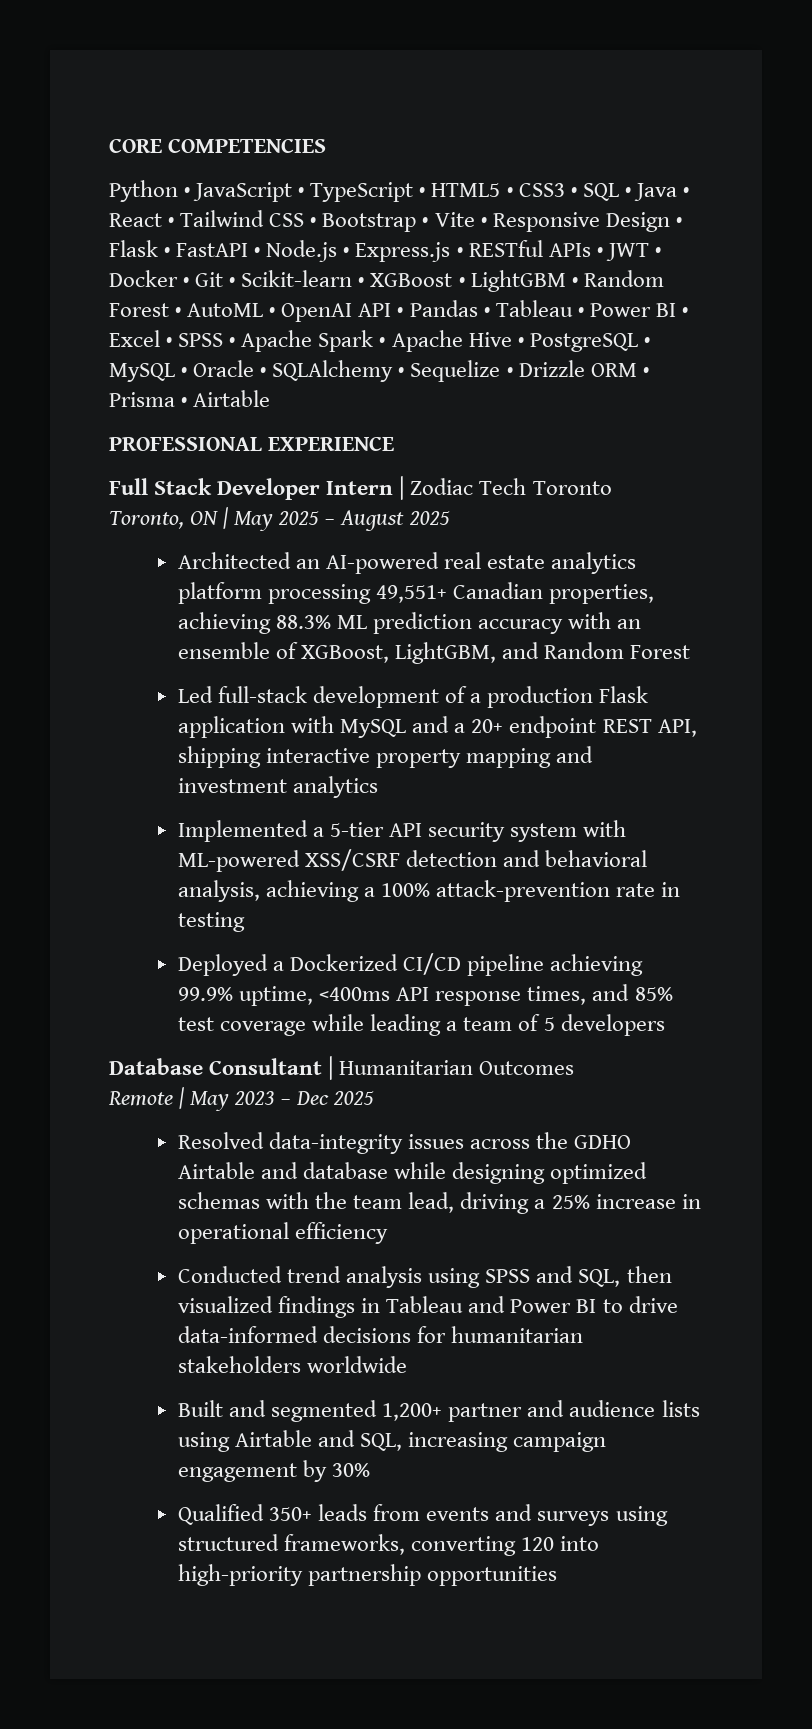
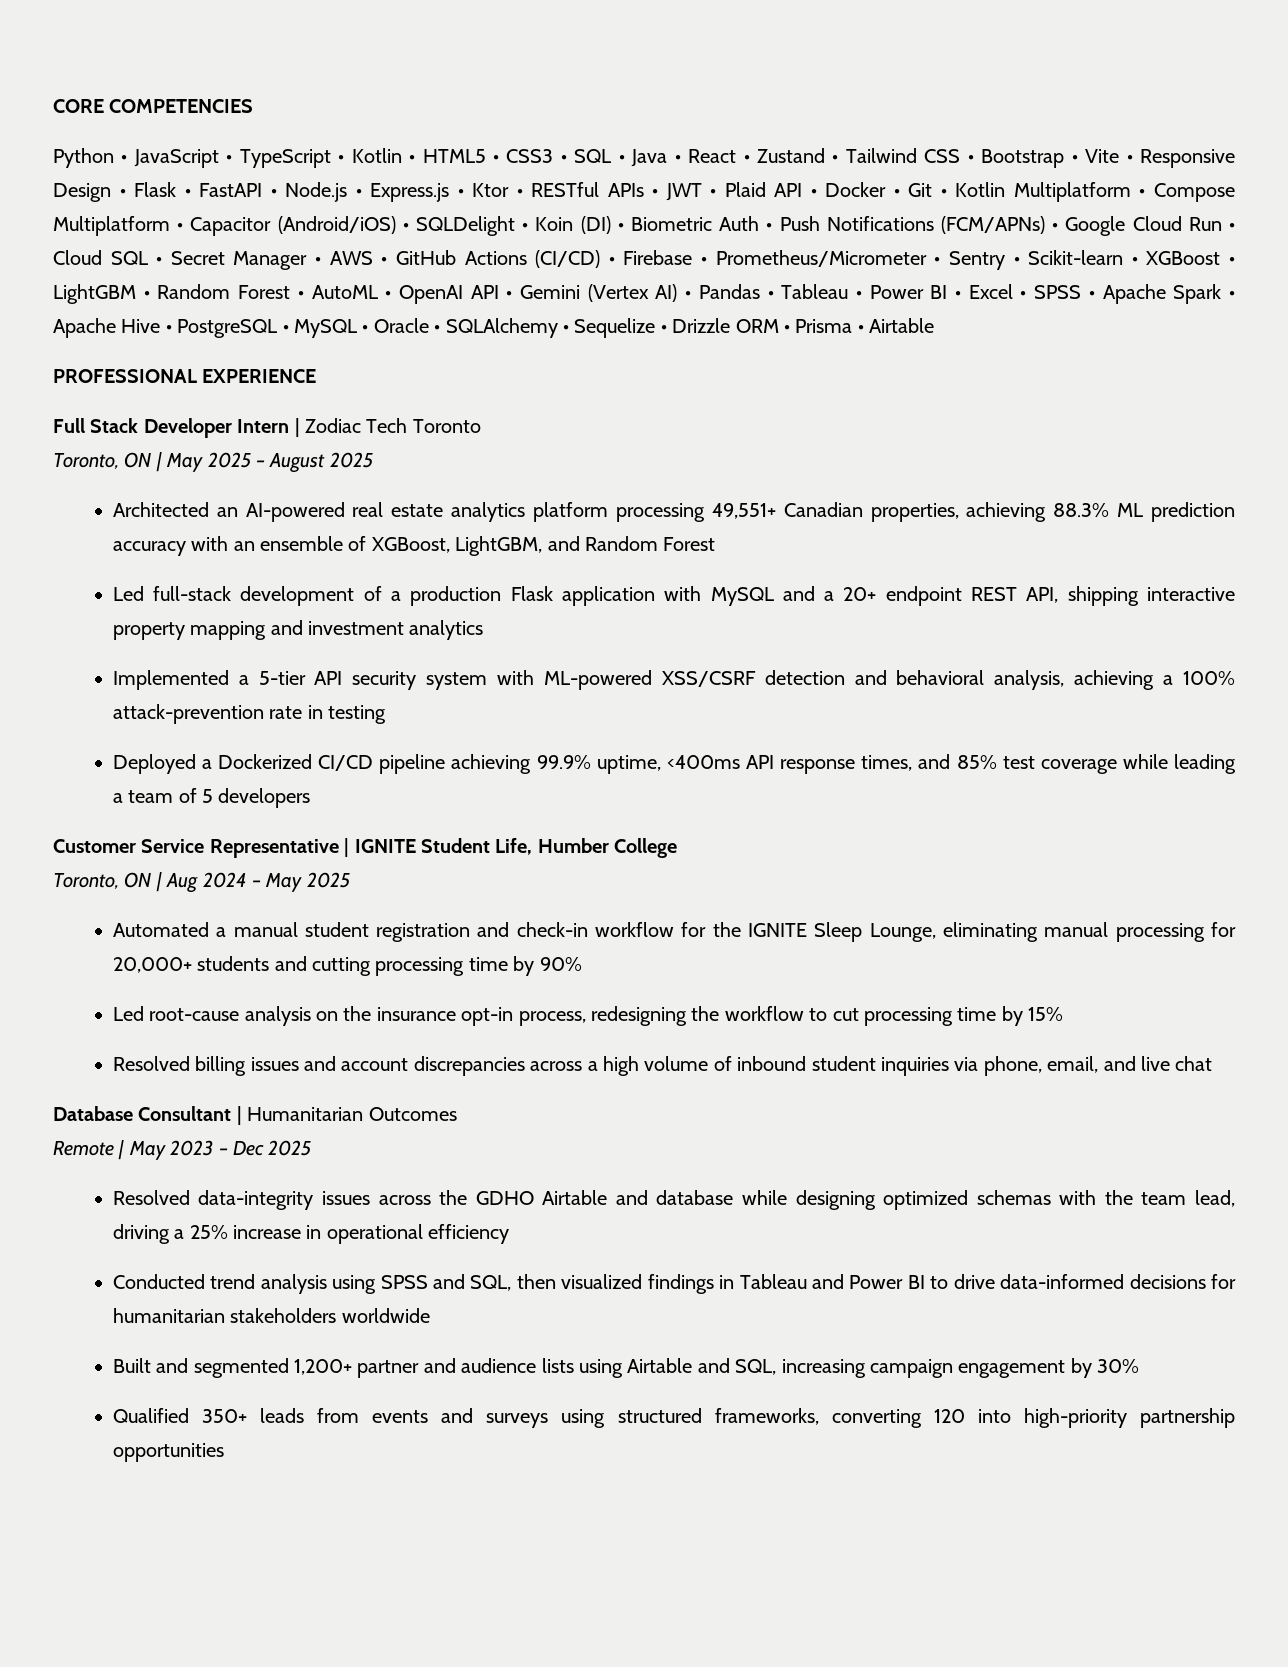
- Python • JavaScript • TypeScript • HTML5 • CSS3 • SQL • Java • React • Tailwind CSS • Bootstrap • Vite • Responsive Design • Flask • FastAPI • Node.js • Express.js • RESTful APIs • JWT • Docker • Git • Scikit-learn • XGBoost • LightGBM • Random Forest • AutoML • OpenAI API • Pandas • Tableau • Power BI • Excel • SPSS • Apache Spark • Apache Hive • PostgreSQL • MySQL • Oracle • SQLAlchemy • Sequelize • Drizzle ORM • Prisma • Airtable
+ Python • JavaScript • TypeScript • Kotlin • HTML5 • CSS3 • SQL • Java • React • Zustand • Tailwind CSS • Bootstrap • Vite • Responsive Design • Flask • FastAPI • Node.js • Express.js • Ktor • RESTful APIs • JWT • Plaid API • Docker • Git • Kotlin Multiplatform • Compose Multiplatform • Capacitor (Android/iOS) • SQLDelight • Koin (DI) • Biometric Auth • Push Notifications (FCM/APNs) • Google Cloud Run • Cloud SQL • Secret Manager • AWS • GitHub Actions (CI/CD) • Firebase • Prometheus/Micrometer • Sentry • Scikit-learn • XGBoost • LightGBM • Random Forest • AutoML • OpenAI API • Gemini (Vertex AI) • Pandas • Tableau • Power BI • Excel • SPSS • Apache Spark • Apache Hive • PostgreSQL • MySQL • Oracle • SQLAlchemy • Sequelize • Drizzle ORM • Prisma • Airtable
+ Customer Service Representative | IGNITE Student Life, Humber College
+ Toronto, ON | Aug 2024 – May 2025
+ Automated a manual student registration and check-in workflow for the IGNITE Sleep Lounge, eliminating manual processing for 20,000+ students and cutting processing time by 90%
+ Led root-cause analysis on the insurance opt-in process, redesigning the workflow to cut processing time by 15%
+ Resolved billing issues and account discrepancies across a high volume of inbound student inquiries via phone, email, and live chat

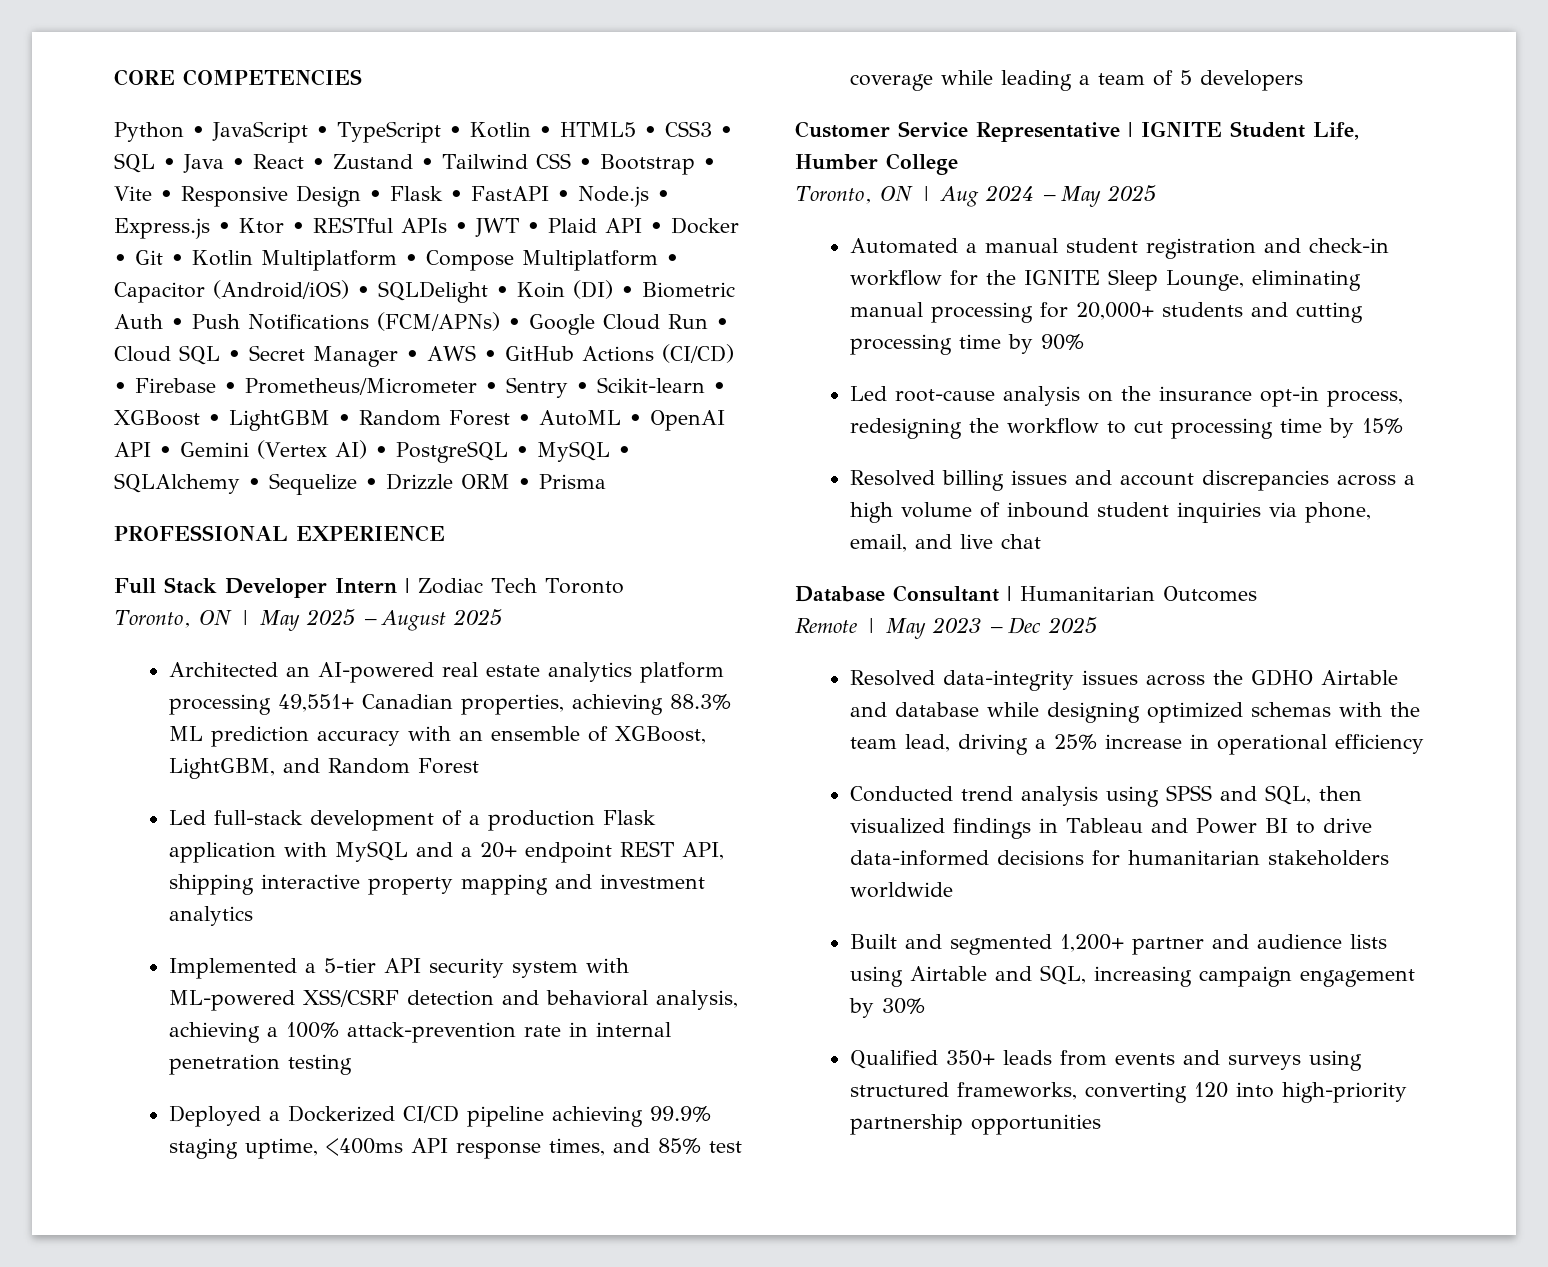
- Python • JavaScript • TypeScript • Kotlin • HTML5 • CSS3 • SQL • Java • React • Zustand • Tailwind CSS • Bootstrap • Vite • Responsive Design • Flask • FastAPI • Node.js • Express.js • Ktor • RESTful APIs • JWT • Plaid API • Docker • Git • Kotlin Multiplatform • Compose Multiplatform • Capacitor (Android/iOS) • SQLDelight • Koin (DI) • Biometric Auth • Push Notifications (FCM/APNs) • Google Cloud Run • Cloud SQL • Secret Manager • AWS • GitHub Actions (CI/CD) • Firebase • Prometheus/Micrometer • Sentry • Scikit-learn • XGBoost • LightGBM • Random Forest • AutoML • OpenAI API • Gemini (Vertex AI) • Pandas • Tableau • Power BI • Excel • SPSS • Apache Spark • Apache Hive • PostgreSQL • MySQL • Oracle • SQLAlchemy • Sequelize • Drizzle ORM • Prisma • Airtable
+ Python • JavaScript • TypeScript • Kotlin • HTML5 • CSS3 • SQL • Java • React • Zustand • Tailwind CSS • Bootstrap • Vite • Responsive Design • Flask • FastAPI • Node.js • Express.js • Ktor • RESTful APIs • JWT • Plaid API • Docker • Git • Kotlin Multiplatform • Compose Multiplatform • Capacitor (Android/iOS) • SQLDelight • Koin (DI) • Biometric Auth • Push Notifications (FCM/APNs) • Google Cloud Run • Cloud SQL • Secret Manager • AWS • GitHub Actions (CI/CD) • Firebase • Prometheus/Micrometer • Sentry • Scikit-learn • XGBoost • LightGBM • Random Forest • AutoML • OpenAI API • Gemini (Vertex AI) • PostgreSQL • MySQL • SQLAlchemy • Sequelize • Drizzle ORM • Prisma
- Implemented a 5-tier API security system with ML-powered XSS/CSRF detection and behavioral analysis, achieving a 100% attack-prevention rate in testing
+ Implemented a 5-tier API security system with ML-powered XSS/CSRF detection and behavioral analysis, achieving a 100% attack-prevention rate in internal penetration testing
- Deployed a Dockerized CI/CD pipeline achieving 99.9% uptime, <400ms API response times, and 85% test coverage while leading a team of 5 developers
+ Deployed a Dockerized CI/CD pipeline achieving 99.9% staging uptime, <400ms API response times, and 85% test coverage while leading a team of 5 developers

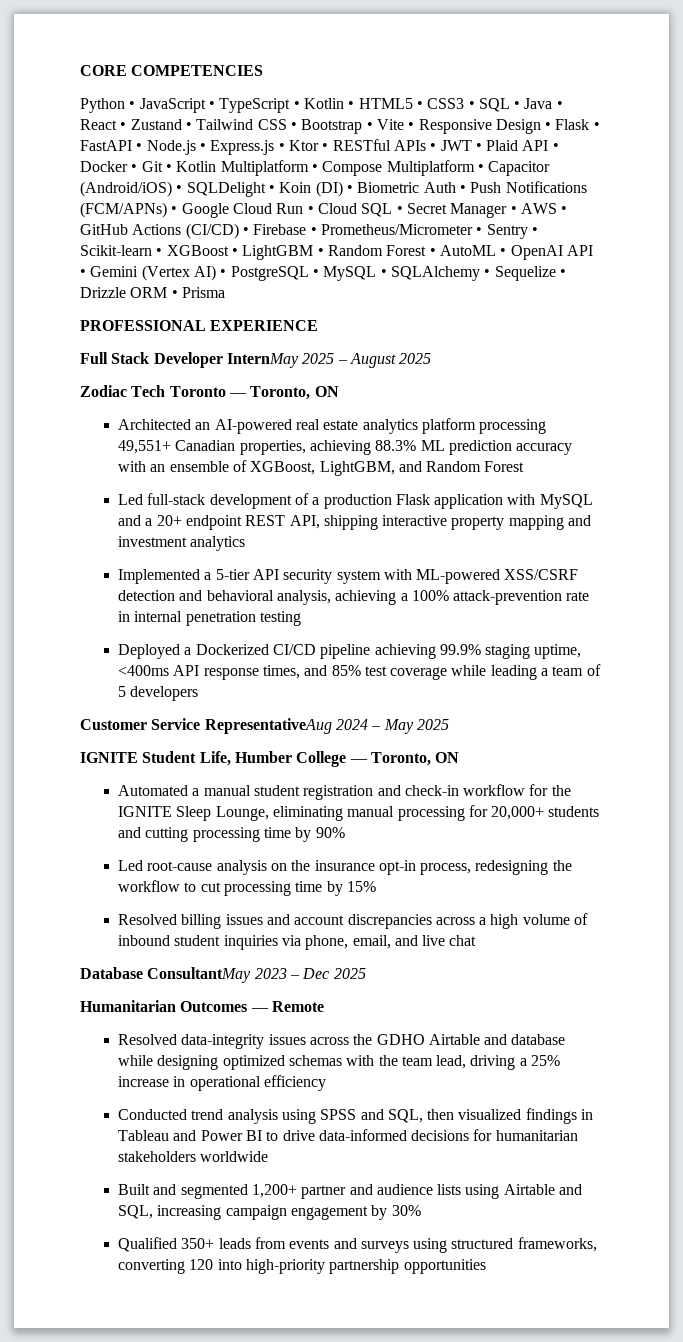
- Full Stack Developer Intern | Zodiac Tech Toronto
- Toronto, ON | May 2025 – August 2025
+ Full Stack Developer InternMay 2025 – August 2025
+ Zodiac Tech Toronto — Toronto, ON
- Customer Service Representative | IGNITE Student Life, Humber College
- Toronto, ON | Aug 2024 – May 2025
+ Customer Service RepresentativeAug 2024 – May 2025
+ IGNITE Student Life, Humber College — Toronto, ON
- Database Consultant | Humanitarian Outcomes
- Remote | May 2023 – Dec 2025
+ Database ConsultantMay 2023 – Dec 2025
+ Humanitarian Outcomes — Remote

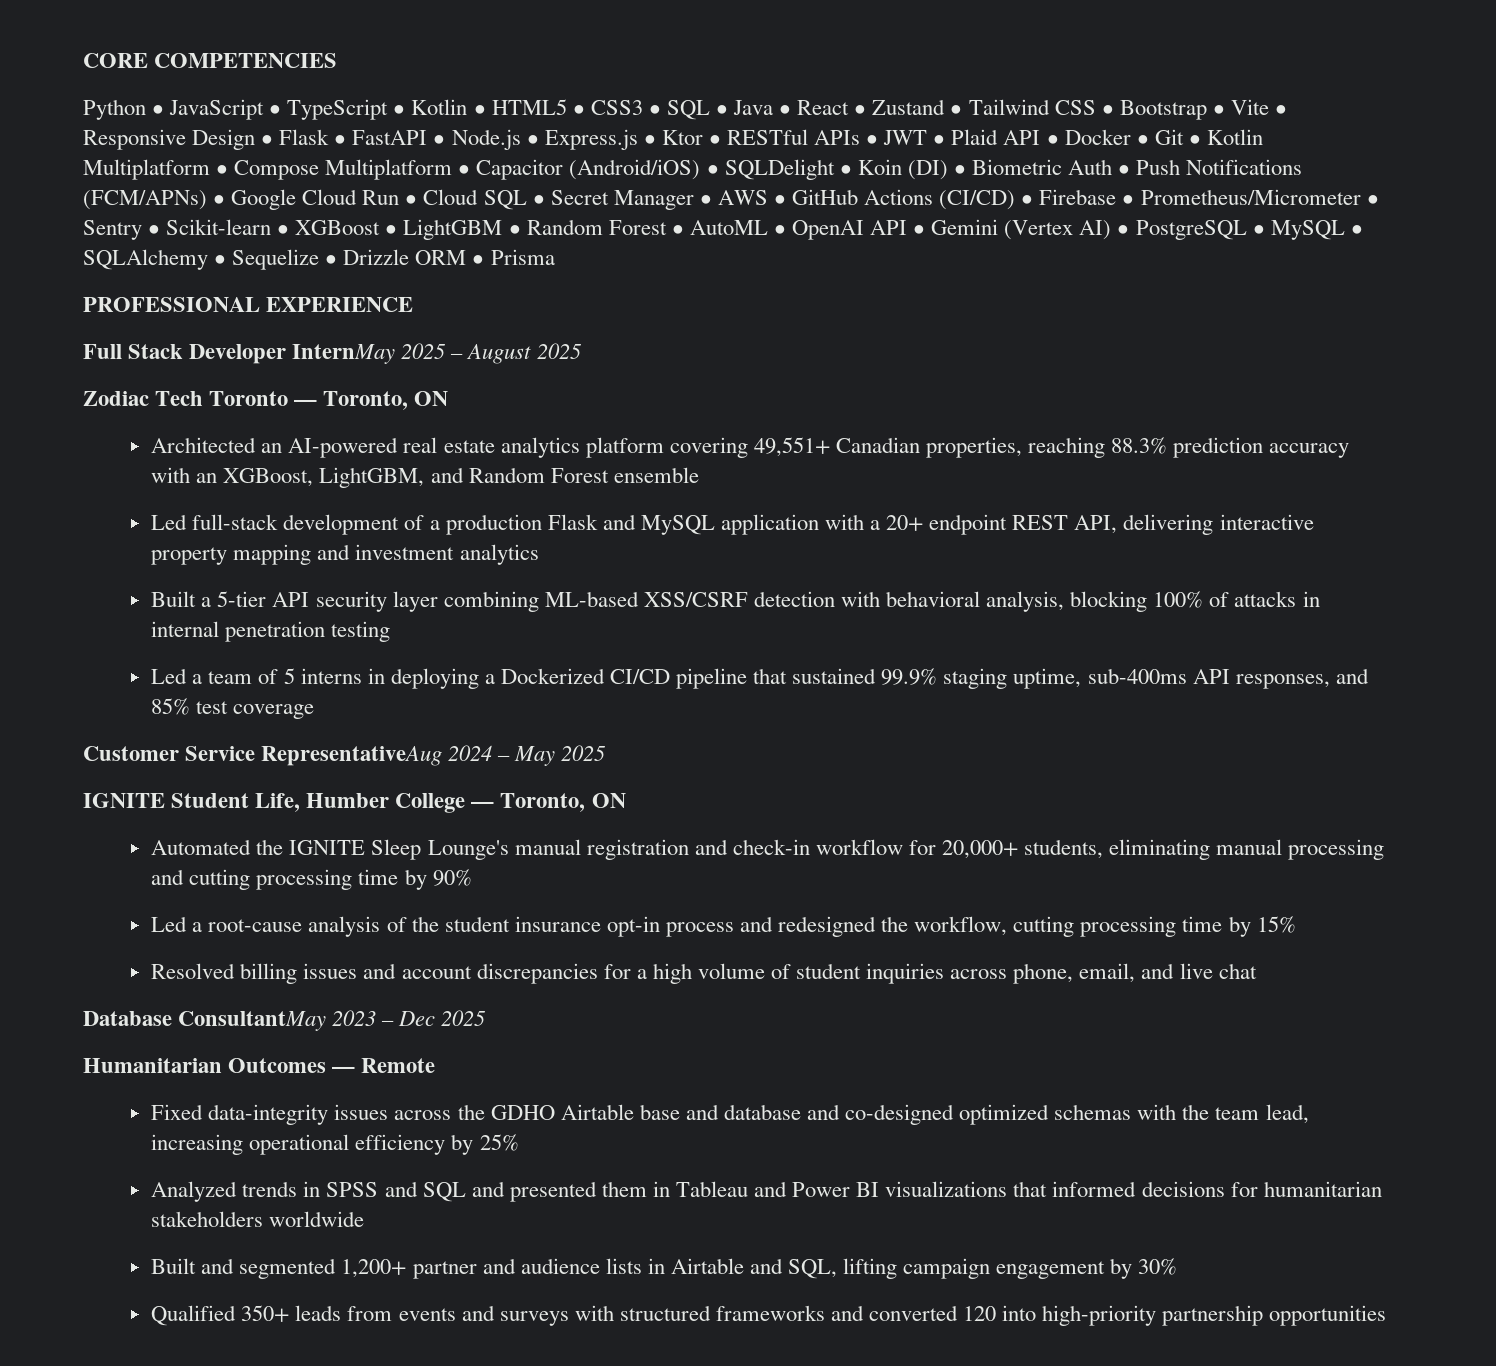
- Architected an AI-powered real estate analytics platform processing 49,551+ Canadian properties, achieving 88.3% ML prediction accuracy with an ensemble of XGBoost, LightGBM, and Random Forest
+ Architected an AI-powered real estate analytics platform covering 49,551+ Canadian properties, reaching 88.3% prediction accuracy with an XGBoost, LightGBM, and Random Forest ensemble
- Led full-stack development of a production Flask application with MySQL and a 20+ endpoint REST API, shipping interactive property mapping and investment analytics
+ Led full-stack development of a production Flask and MySQL application with a 20+ endpoint REST API, delivering interactive property mapping and investment analytics
- Implemented a 5-tier API security system with ML-powered XSS/CSRF detection and behavioral analysis, achieving a 100% attack-prevention rate in internal penetration testing
+ Built a 5-tier API security layer combining ML-based XSS/CSRF detection with behavioral analysis, blocking 100% of attacks in internal penetration testing
- Deployed a Dockerized CI/CD pipeline achieving 99.9% staging uptime, <400ms API response times, and 85% test coverage while leading a team of 5 developers
+ Led a team of 5 interns in deploying a Dockerized CI/CD pipeline that sustained 99.9% staging uptime, sub-400ms API responses, and 85% test coverage
- Automated a manual student registration and check-in workflow for the IGNITE Sleep Lounge, eliminating manual processing for 20,000+ students and cutting processing time by 90%
+ Automated the IGNITE Sleep Lounge's manual registration and check-in workflow for 20,000+ students, eliminating manual processing and cutting processing time by 90%
- Led root-cause analysis on the insurance opt-in process, redesigning the workflow to cut processing time by 15%
+ Led a root-cause analysis of the student insurance opt-in process and redesigned the workflow, cutting processing time by 15%
- Resolved billing issues and account discrepancies across a high volume of inbound student inquiries via phone, email, and live chat
+ Resolved billing issues and account discrepancies for a high volume of student inquiries across phone, email, and live chat
- Resolved data-integrity issues across the GDHO Airtable and database while designing optimized schemas with the team lead, driving a 25% increase in operational efficiency
- Conducted trend analysis using SPSS and SQL, then visualized findings in Tableau and Power BI to drive data-informed decisions for humanitarian stakeholders worldwide
+ Fixed data-integrity issues across the GDHO Airtable base and database and co-designed optimized schemas with the team lead, increasing operational efficiency by 25%
+ Analyzed trends in SPSS and SQL and presented them in Tableau and Power BI visualizations that informed decisions for humanitarian stakeholders worldwide
- Built and segmented 1,200+ partner and audience lists using Airtable and SQL, increasing campaign engagement by 30%
+ Built and segmented 1,200+ partner and audience lists in Airtable and SQL, lifting campaign engagement by 30%
- Qualified 350+ leads from events and surveys using structured frameworks, converting 120 into high-priority partnership opportunities
+ Qualified 350+ leads from events and surveys with structured frameworks and converted 120 into high-priority partnership opportunities

